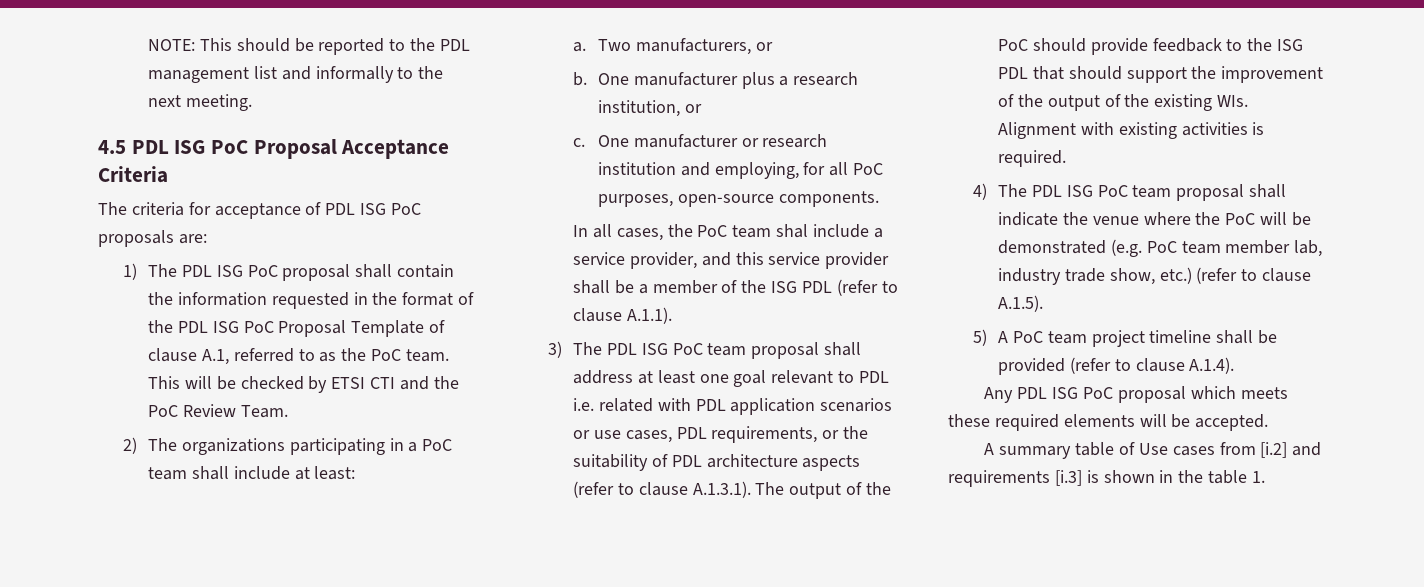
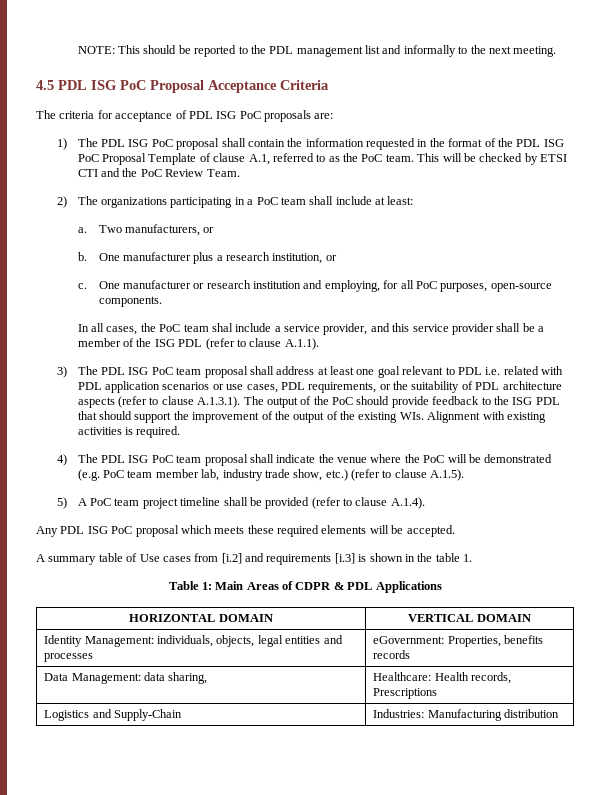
+ Table 1: Main Areas of CDPR & PDL Applications
+ HORIZONTAL DOMAIN | VERTICAL DOMAIN
+ Identity Management: individuals, objects, legal entities and processes | eGovernment: Properties, benefits records
+ Data Management: data sharing, | Healthcare: Health records, Prescriptions
+ Logistics and Supply-Chain | Industries: Manufacturing distribution

